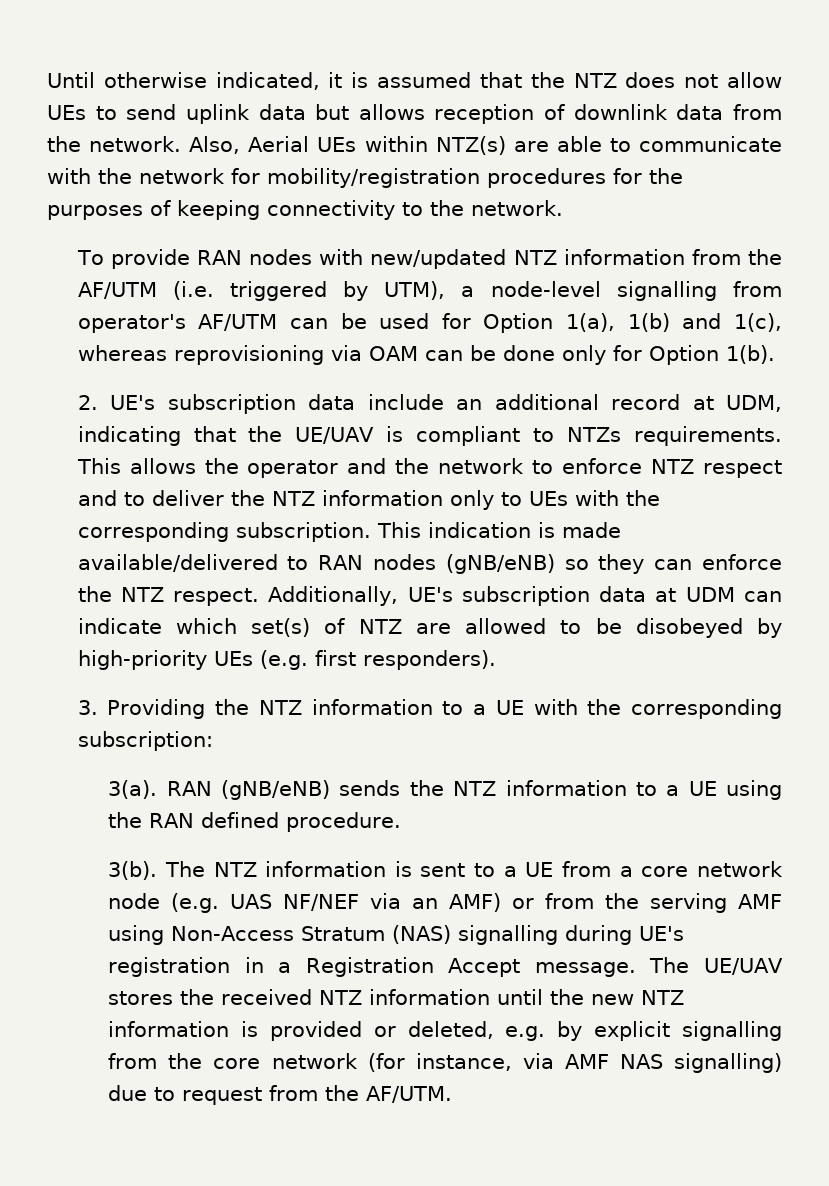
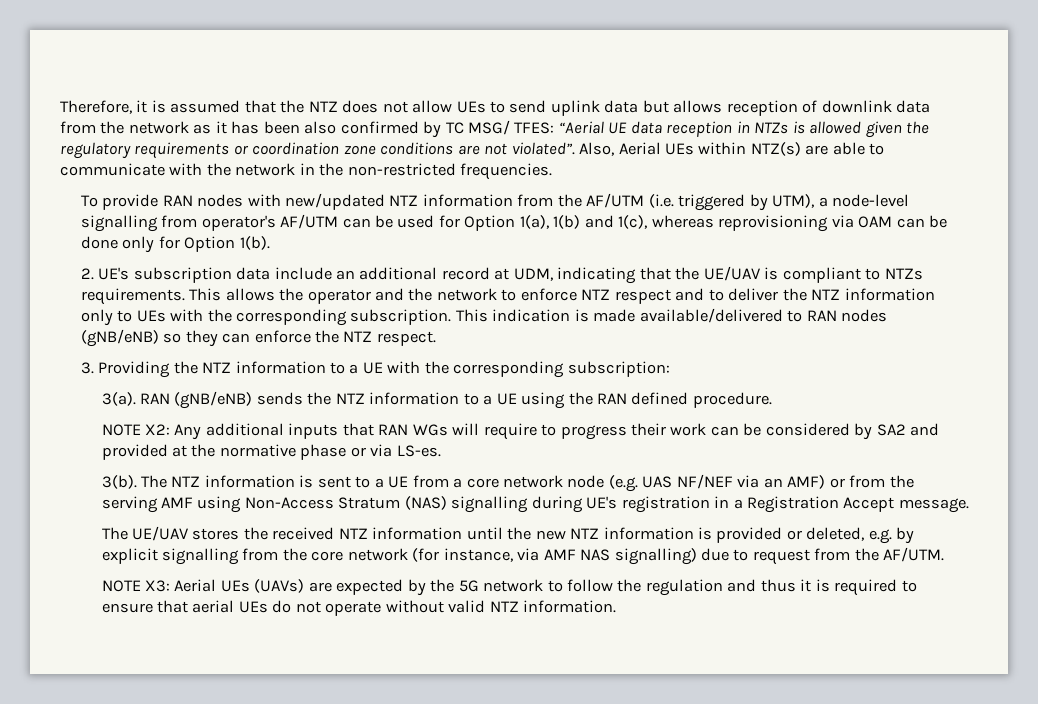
- Until otherwise indicated, it is assumed that the NTZ does not allow UEs to send uplink data but allows reception of downlink data from the network.
+ Therefore, it is assumed that the NTZ does not allow UEs to send uplink data but allows reception of downlink data from the network as it has been also confirmed by TC MSG/ TFES: “Aerial UE data reception in NTZs is allowed given the regulatory requirements or coordination zone conditions are not violated”.
- Also, Aerial UEs within NTZ(s) are able to communicate with the network for mobility/registration procedures for the purposes of keeping connectivity to the network.
+ Also, Aerial UEs within NTZ(s) are able to communicate with the network in the non-restricted frequencies.
- Additionally, UE's subscription data at UDM can indicate which set(s) of NTZ are allowed to be disobeyed by high-priority UEs (e.g. first responders).
+ NOTE X2: Any additional inputs that RAN WGs will require to progress their work can be considered by SA2 and provided at the normative phase or via LS-es.
- The NTZ information is sent to a UE from a core network node (e.g. UAS NF/NEF via an AMF) or from the serving AMF using Non-Access Stratum (NAS) signalling during UE's registration in a Registration Accept message. The UE/UAV stores the received NTZ information until the new NTZ information is provided or deleted, e.g. by explicit signalling from the core network (for instance, via AMF NAS signalling) due to request from the AF/UTM.
+ The NTZ information is sent to a UE from a core network node (e.g. UAS NF/NEF via an AMF) or from the serving AMF using Non-Access Stratum (NAS) signalling during UE's registration in a Registration Accept message.
+ The UE/UAV stores the received NTZ information until the new NTZ information is provided or deleted, e.g. by explicit signalling from the core network (for instance, via AMF NAS signalling) due to request from the AF/UTM.
+ NOTE X3: Aerial UEs (UAVs) are expected by the 5G network to follow the regulation and thus it is required to ensure that aerial UEs do not operate without valid NTZ information.

